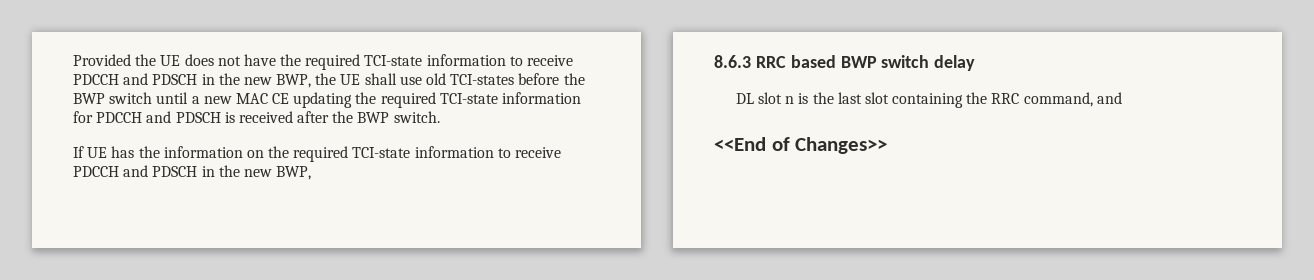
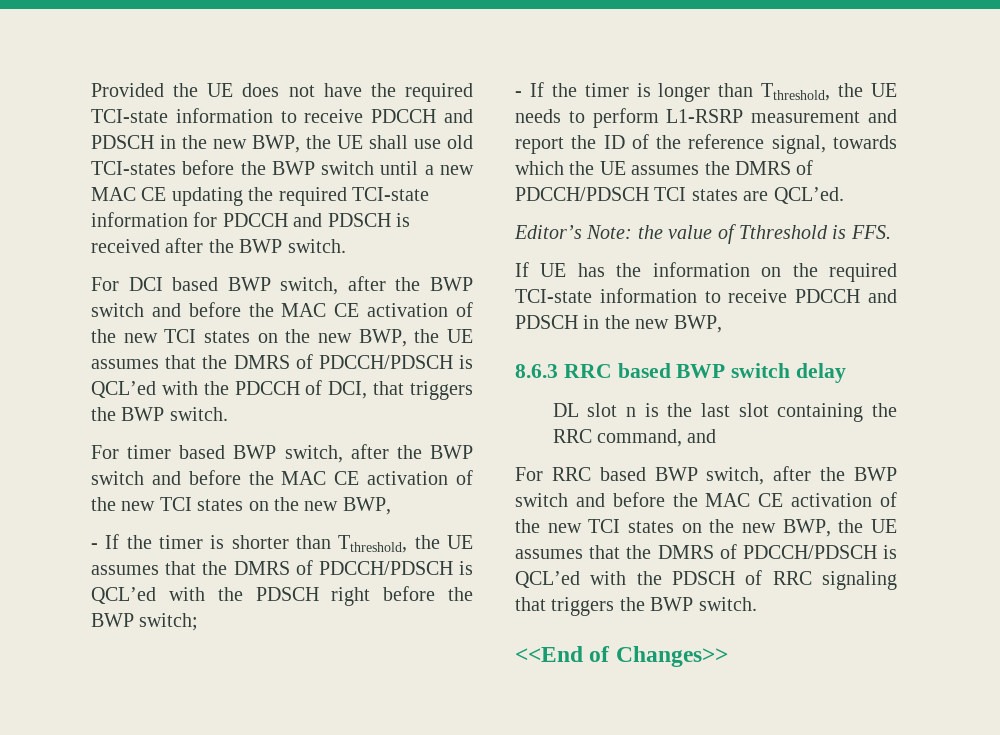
+ For DCI based BWP switch, after the BWP switch and before the MAC CE activation of the new TCI states on the new BWP, the UE assumes that the DMRS of PDCCH/PDSCH is QCL’ed with the PDCCH of DCI, that triggers the BWP switch.
+ For timer based BWP switch, after the BWP switch and before the MAC CE activation of the new TCI states on the new BWP,
+ - If the timer is shorter than Tthreshold, the UE assumes that the DMRS of PDCCH/PDSCH is QCL’ed with the PDSCH right before the BWP switch;
+ - If the timer is longer than Tthreshold, the UE needs to perform L1-RSRP measurement and report the ID of the reference signal, towards which the UE assumes the DMRS of PDCCH/PDSCH TCI states are QCL’ed.
+ Editor’s Note: the value of Tthreshold is FFS.
+ For RRC based BWP switch, after the BWP switch and before the MAC CE activation of the new TCI states on the new BWP, the UE assumes that the DMRS of PDCCH/PDSCH is QCL’ed with the PDSCH of RRC signaling that triggers the BWP switch.

